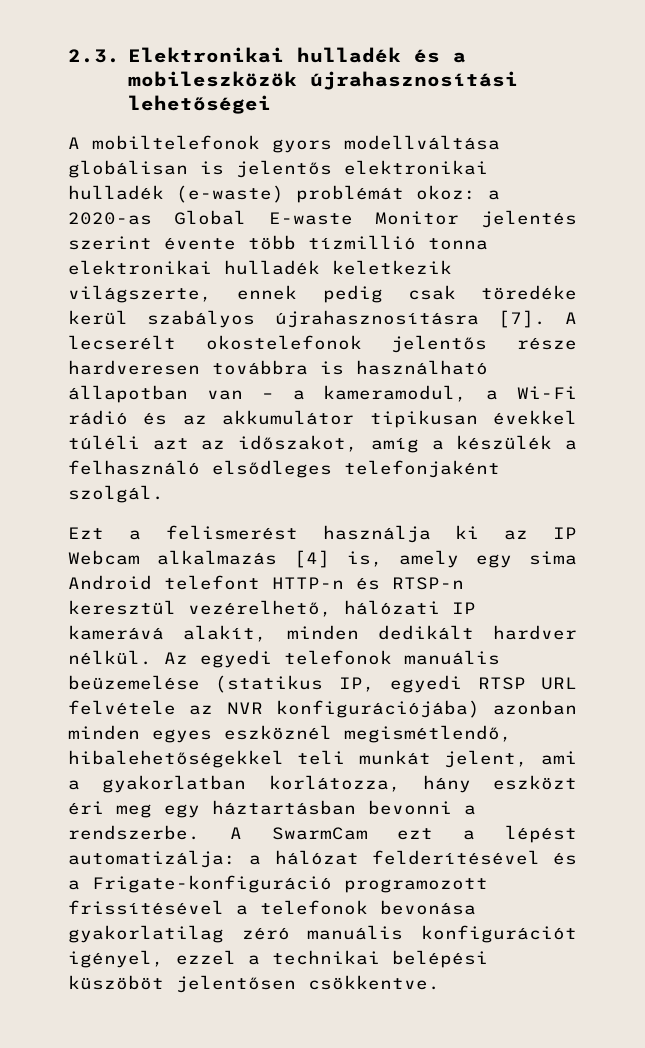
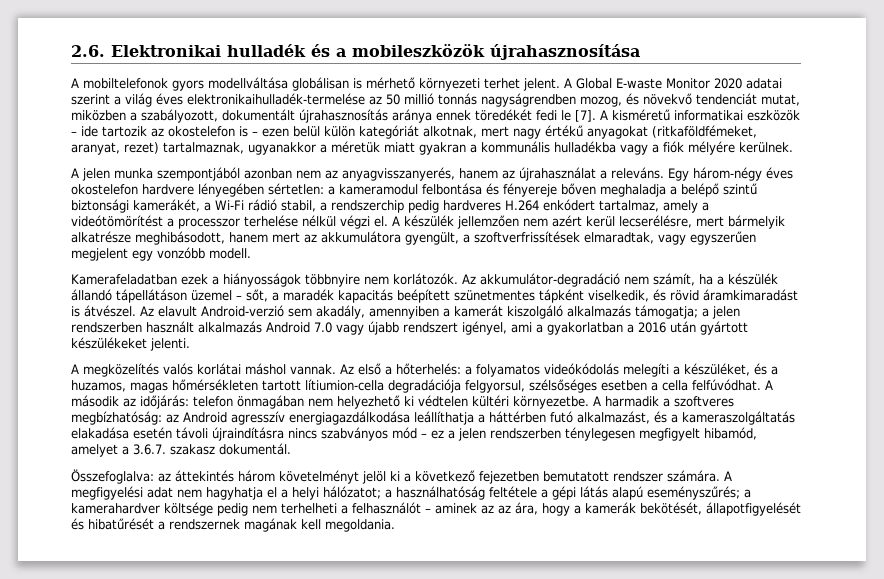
- 2.3. Elektronikai hulladék és a mobileszközök újrahasznosítási lehetőségei
+ 2.6. Elektronikai hulladék és a mobileszközök újrahasznosítása
- A mobiltelefonok gyors modellváltása globálisan is jelentős elektronikai hulladék (e-waste) problémát okoz: a 2020-as Global E-waste Monitor jelentés szerint évente több tízmillió tonna elektronikai hulladék keletkezik világszerte, ennek pedig csak töredéke kerül szabályos újrahasznosításra [7]. A lecserélt okostelefonok jelentős része hardveresen továbbra is használható állapotban van – a kameramodul, a Wi-Fi rádió és az akkumulátor tipikusan évekkel túléli azt az időszakot, amíg a készülék a felhasználó elsődleges telefonjaként szolgál.
- Ezt a felismerést használja ki az IP Webcam alkalmazás [4] is, amely egy sima Android telefont HTTP-n és RTSP-n keresztül vezérelhető, hálózati IP kamerává alakít, minden dedikált hardver nélkül. Az egyedi telefonok manuális beüzemelése (statikus IP, egyedi RTSP URL felvétele az NVR konfigurációjába) azonban minden egyes eszköznél megismétlendő, hibalehetőségekkel teli munkát jelent, ami a gyakorlatban korlátozza, hány eszközt éri meg egy háztartásban bevonni a rendszerbe. A SwarmCam ezt a lépést automatizálja: a hálózat felderítésével és a Frigate-konfiguráció programozott frissítésével a telefonok bevonása gyakorlatilag zéró manuális konfigurációt igényel, ezzel a technikai belépési küszöböt jelentősen csökkentve.
+ A mobiltelefonok gyors modellváltása globálisan is mérhető környezeti terhet jelent. A Global E-waste Monitor 2020 adatai szerint a világ éves elektronikaihulladék-termelése az 50 millió tonnás nagyságrendben mozog, és növekvő tendenciát mutat, miközben a szabályozott, dokumentált újrahasznosítás aránya ennek töredékét fedi le [7]. A kisméretű informatikai eszközök – ide tartozik az okostelefon is – ezen belül külön kategóriát alkotnak, mert nagy értékű anyagokat (ritkaföldfémeket, aranyat, rezet) tartalmaznak, ugyanakkor a méretük miatt gyakran a kommunális hulladékba vagy a fiók mélyére kerülnek.
+ A jelen munka szempontjából azonban nem az anyagvisszanyerés, hanem az újrahasználat a releváns. Egy három-négy éves okostelefon hardvere lényegében sértetlen: a kameramodul felbontása és fényereje bőven meghaladja a belépő szintű biztonsági kamerákét, a Wi-Fi rádió stabil, a rendszerchip pedig hardveres H.264 enkódert tartalmaz, amely a videótömörítést a processzor terhelése nélkül végzi el. A készülék jellemzően nem azért kerül lecserélésre, mert bármelyik alkatrésze meghibásodott, hanem mert az akkumulátora gyengült, a szoftverfrissítések elmaradtak, vagy egyszerűen megjelent egy vonzóbb modell.
+ Kamerafeladatban ezek a hiányosságok többnyire nem korlátozók. Az akkumulátor-degradáció nem számít, ha a készülék állandó tápellátáson üzemel – sőt, a maradék kapacitás beépített szünetmentes tápként viselkedik, és rövid áramkimaradást is átvészel. Az elavult Android-verzió sem akadály, amennyiben a kamerát kiszolgáló alkalmazás támogatja; a jelen rendszerben használt alkalmazás Android 7.0 vagy újabb rendszert igényel, ami a gyakorlatban a 2016 után gyártott készülékeket jelenti.
+ A megközelítés valós korlátai máshol vannak. Az első a hőterhelés: a folyamatos videókódolás melegíti a készüléket, és a huzamos, magas hőmérsékleten tartott lítiumion-cella degradációja felgyorsul, szélsőséges esetben a cella felfúvódhat. A második az időjárás: telefon önmagában nem helyezhető ki védtelen kültéri környezetbe. A harmadik a szoftveres megbízhatóság: az Android agresszív energiagazdálkodása leállíthatja a háttérben futó alkalmazást, és a kameraszolgáltatás elakadása esetén távoli újraindításra nincs szabványos mód – ez a jelen rendszerben ténylegesen megfigyelt hibamód, amelyet a 3.6.7. szakasz dokumentál.
+ Összefoglalva: az áttekintés három követelményt jelöl ki a következő fejezetben bemutatott rendszer számára. A megfigyelési adat nem hagyhatja el a helyi hálózatot; a használhatóság feltétele a gépi látás alapú eseményszűrés; a kamerahardver költsége pedig nem terhelheti a felhasználót – aminek az az ára, hogy a kamerák bekötését, állapotfigyelését és hibatűrését a rendszernek magának kell megoldania.

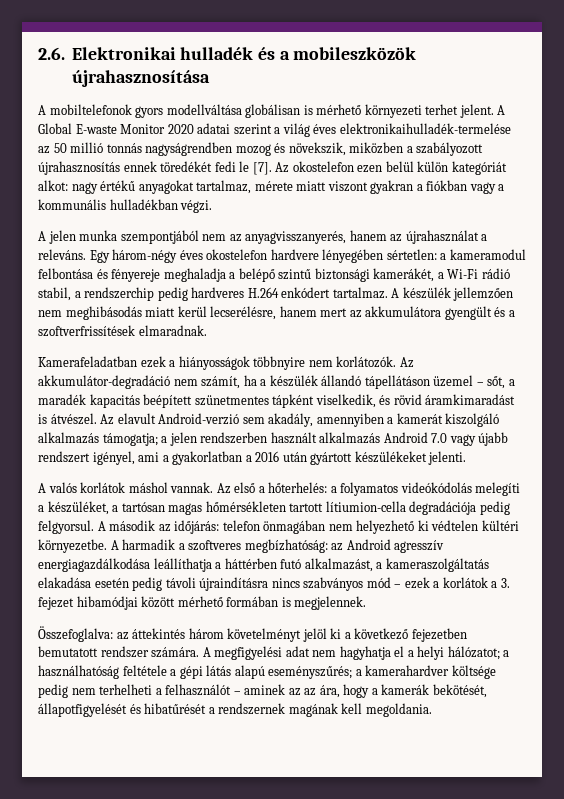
- A Global E-waste Monitor 2020 adatai szerint a világ éves elektronikaihulladék-termelése az 50 millió tonnás nagyságrendben mozog, és növekvő tendenciát mutat, miközben a szabályozott, dokumentált újrahasznosítás aránya ennek töredékét fedi le [7].
+ A Global E-waste Monitor 2020 adatai szerint a világ éves elektronikaihulladék-termelése az 50 millió tonnás nagyságrendben mozog és növekszik, miközben a szabályozott újrahasznosítás ennek töredékét fedi le [7].
- A kisméretű informatikai eszközök – ide tartozik az okostelefon is – ezen belül külön kategóriát alkotnak, mert nagy értékű anyagokat (ritkaföldfémeket, aranyat, rezet) tartalmaznak, ugyanakkor a méretük miatt gyakran a kommunális hulladékba vagy a fiók mélyére kerülnek.
+ Az okostelefon ezen belül külön kategóriát alkot: nagy értékű anyagokat tartalmaz, mérete miatt viszont gyakran a fiókban vagy a kommunális hulladékban végzi.
- A jelen munka szempontjából azonban nem az anyagvisszanyerés, hanem az újrahasználat a releváns.
+ A jelen munka szempontjából nem az anyagvisszanyerés, hanem az újrahasználat a releváns.
- Egy három-négy éves okostelefon hardvere lényegében sértetlen: a kameramodul felbontása és fényereje bőven meghaladja a belépő szintű biztonsági kamerákét, a Wi-Fi rádió stabil, a rendszerchip pedig hardveres H.264 enkódert tartalmaz, amely a videótömörítést a processzor terhelése nélkül végzi el. A készülék jellemzően nem azért kerül lecserélésre, mert bármelyik alkatrésze meghibásodott, hanem mert az akkumulátora gyengült, a szoftverfrissítések elmaradtak, vagy egyszerűen megjelent egy vonzóbb modell.
+ Egy három-négy éves okostelefon hardvere lényegében sértetlen: a kameramodul felbontása és fényereje meghaladja a belépő szintű biztonsági kamerákét, a Wi-Fi rádió stabil, a rendszerchip pedig hardveres H.264 enkódert tartalmaz. A készülék jellemzően nem meghibásodás miatt kerül lecserélésre, hanem mert az akkumulátora gyengült és a szoftverfrissítések elmaradnak.
- A megközelítés valós korlátai máshol vannak.
+ A valós korlátok máshol vannak.
- Az első a hőterhelés: a folyamatos videókódolás melegíti a készüléket, és a huzamos, magas hőmérsékleten tartott lítiumion-cella degradációja felgyorsul, szélsőséges esetben a cella felfúvódhat.
+ Az első a hőterhelés: a folyamatos videókódolás melegíti a készüléket, a tartósan magas hőmérsékleten tartott lítiumion-cella degradációja pedig felgyorsul.
- A harmadik a szoftveres megbízhatóság: az Android agresszív energiagazdálkodása leállíthatja a háttérben futó alkalmazást, és a kameraszolgáltatás elakadása esetén távoli újraindításra nincs szabványos mód – ez a jelen rendszerben ténylegesen megfigyelt hibamód, amelyet a 3.6.7. szakasz dokumentál.
+ A harmadik a szoftveres megbízhatóság: az Android agresszív energiagazdálkodása leállíthatja a háttérben futó alkalmazást, a kameraszolgáltatás elakadása esetén pedig távoli újraindításra nincs szabványos mód – ezek a korlátok a 3. fejezet hibamódjai között mérhető formában is megjelennek.

